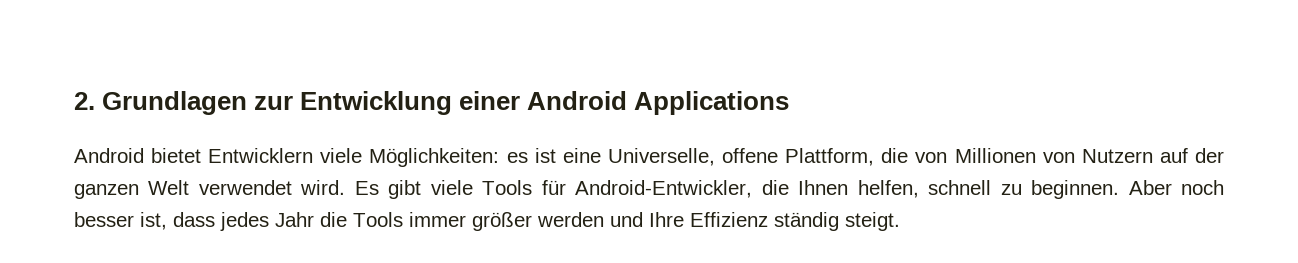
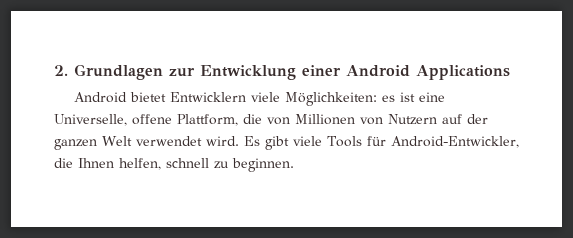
- Aber noch besser ist, dass jedes Jahr die Tools immer größer werden und Ihre Effizienz ständig steigt.

